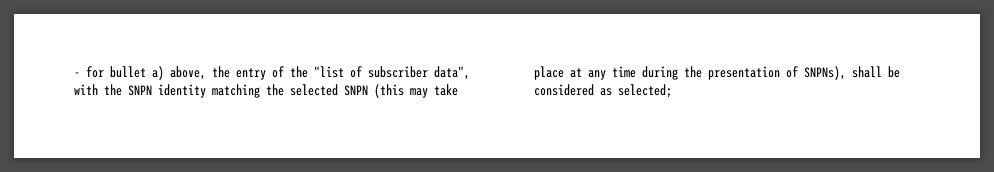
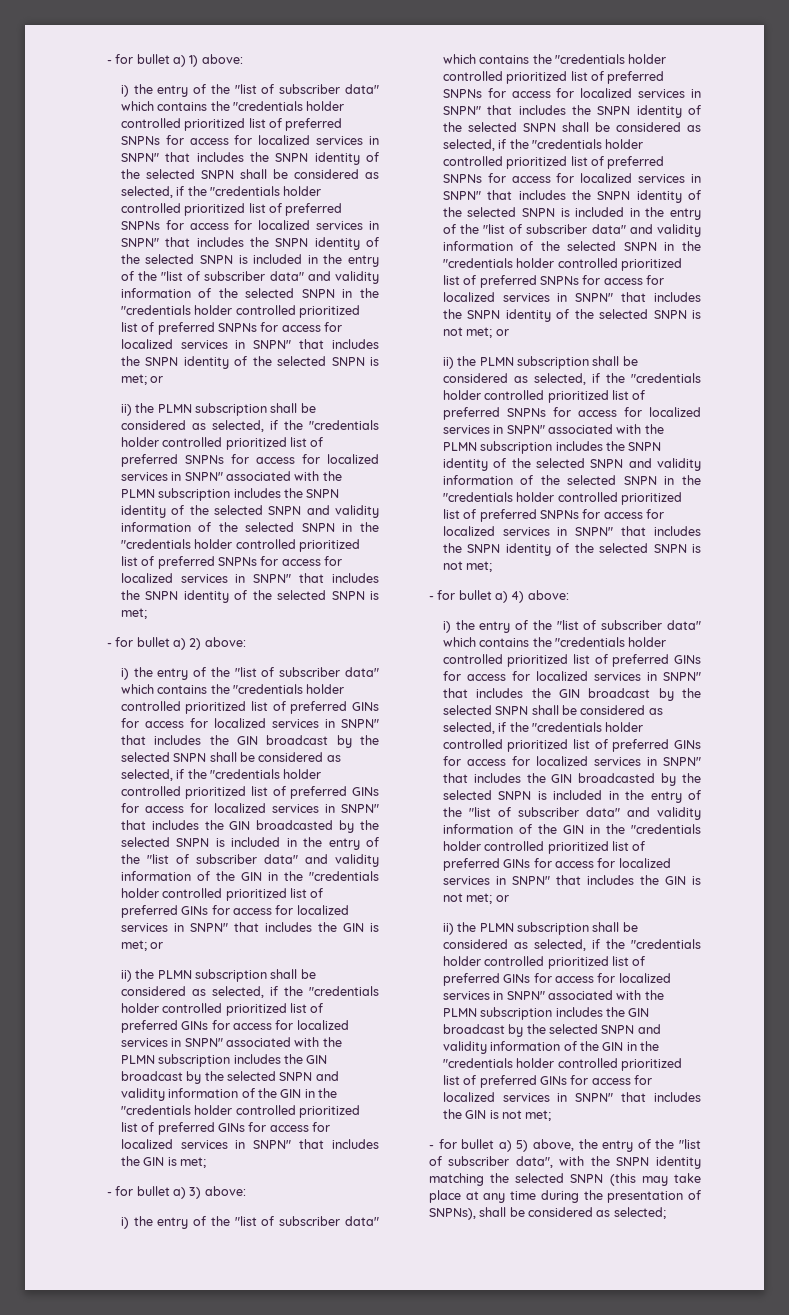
- - for bullet a) above, the entry of the "list of subscriber data", with the SNPN identity matching the selected SNPN (this may take place at any time during the presentation of SNPNs), shall be considered as selected;
+ - for bullet a) 1) above:
+ i) the entry of the "list of subscriber data" which contains the "credentials holder controlled prioritized list of preferred SNPNs for access for localized services in SNPN" that includes the SNPN identity of the selected SNPN shall be considered as selected, if the "credentials holder controlled prioritized list of preferred SNPNs for access for localized services in SNPN" that includes the SNPN identity of the selected SNPN is included in the entry of the "list of subscriber data" and validity information of the selected SNPN in the "credentials holder controlled prioritized list of preferred SNPNs for access for localized services in SNPN" that includes the SNPN identity of the selected SNPN is met; or
+ ii) the PLMN subscription shall be considered as selected, if the "credentials holder controlled prioritized list of preferred SNPNs for access for localized services in SNPN" associated with the PLMN subscription includes the SNPN identity of the selected SNPN and validity information of the selected SNPN in the "credentials holder controlled prioritized list of preferred SNPNs for access for localized services in SNPN" that includes the SNPN identity of the selected SNPN is met;
+ - for bullet a) 2) above:
+ i) the entry of the "list of subscriber data" which contains the "credentials holder controlled prioritized list of preferred GINs for access for localized services in SNPN" that includes the GIN broadcast by the selected SNPN shall be considered as selected, if the "credentials holder controlled prioritized list of preferred GINs for access for localized services in SNPN" that includes the GIN broadcasted by the selected SNPN is included in the entry of the "list of subscriber data" and validity information of the GIN in the "credentials holder controlled prioritized list of preferred GINs for access for localized services in SNPN" that includes the GIN is met; or
+ ii) the PLMN subscription shall be considered as selected, if the "credentials holder controlled prioritized list of preferred GINs for access for localized services in SNPN" associated with the PLMN subscription includes the GIN broadcast by the selected SNPN and validity information of the GIN in the "credentials holder controlled prioritized list of preferred GINs for access for localized services in SNPN" that includes the GIN is met;
+ - for bullet a) 3) above:
+ i) the entry of the "list of subscriber data" which contains the "credentials holder controlled prioritized list of preferred SNPNs for access for localized services in SNPN" that includes the SNPN identity of the selected SNPN shall be considered as selected, if the "credentials holder controlled prioritized list of preferred SNPNs for access for localized services in SNPN" that includes the SNPN identity of the selected SNPN is included in the entry of the "list of subscriber data" and validity information of the selected SNPN in the "credentials holder controlled prioritized list of preferred SNPNs for access for localized services in SNPN" that includes the SNPN identity of the selected SNPN is not met; or
+ ii) the PLMN subscription shall be considered as selected, if the "credentials holder controlled prioritized list of preferred SNPNs for access for localized services in SNPN" associated with the PLMN subscription includes the SNPN identity of the selected SNPN and validity information of the selected SNPN in the "credentials holder controlled prioritized list of preferred SNPNs for access for localized services in SNPN" that includes the SNPN identity of the selected SNPN is not met;
+ - for bullet a) 4) above:
+ i) the entry of the "list of subscriber data" which contains the "credentials holder controlled prioritized list of preferred GINs for access for localized services in SNPN" that includes the GIN broadcast by the selected SNPN shall be considered as selected, if the "credentials holder controlled prioritized list of preferred GINs for access for localized services in SNPN" that includes the GIN broadcasted by the selected SNPN is included in the entry of the "list of subscriber data" and validity information of the GIN in the "credentials holder controlled prioritized list of preferred GINs for access for localized services in SNPN" that includes the GIN is not met; or
+ ii) the PLMN subscription shall be considered as selected, if the "credentials holder controlled prioritized list of preferred GINs for access for localized services in SNPN" associated with the PLMN subscription includes the GIN broadcast by the selected SNPN and validity information of the GIN in the "credentials holder controlled prioritized list of preferred GINs for access for localized services in SNPN" that includes the GIN is not met;
+ - for bullet a) 5) above, the entry of the "list of subscriber data", with the SNPN identity matching the selected SNPN (this may take place at any time during the presentation of SNPNs), shall be considered as selected;

